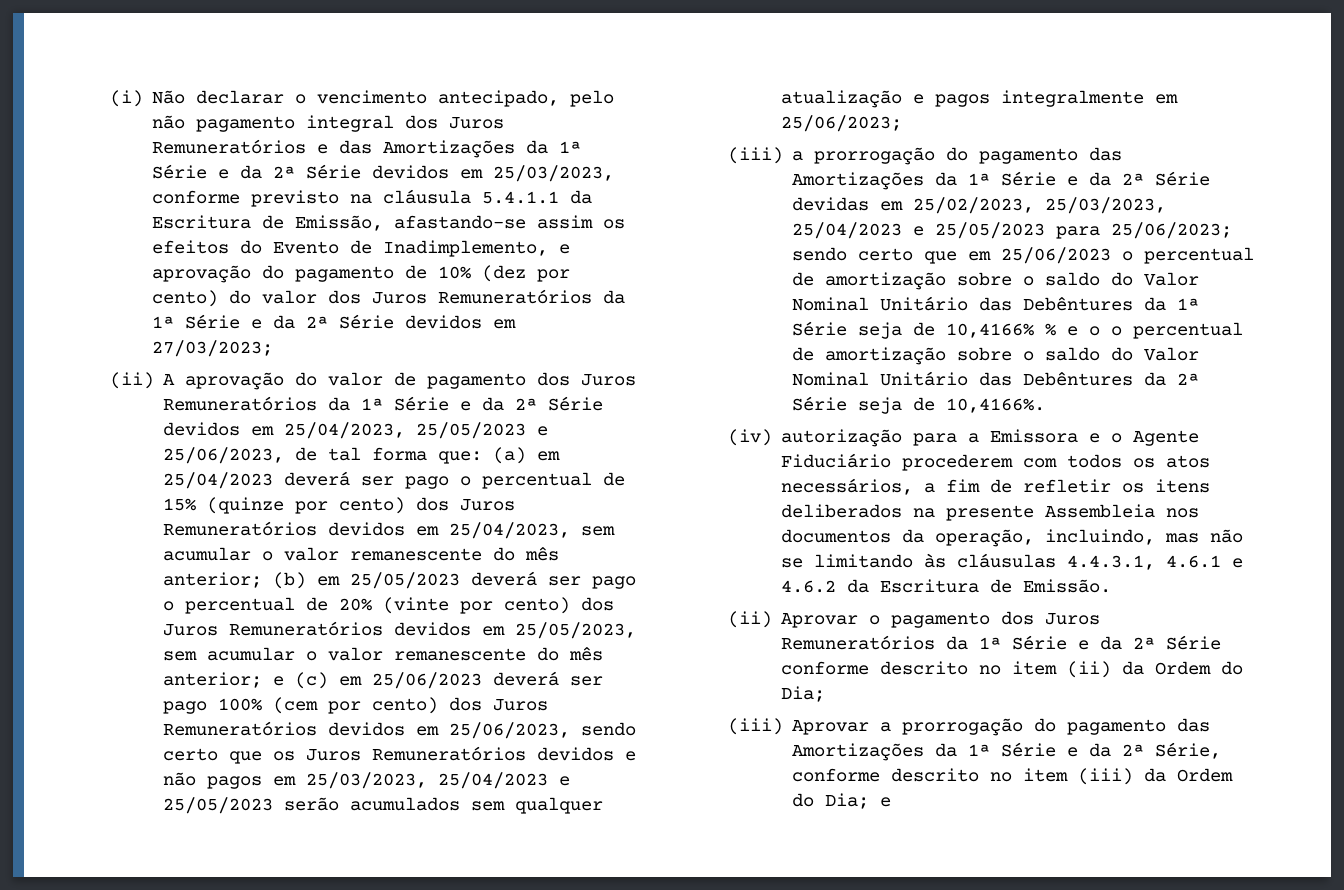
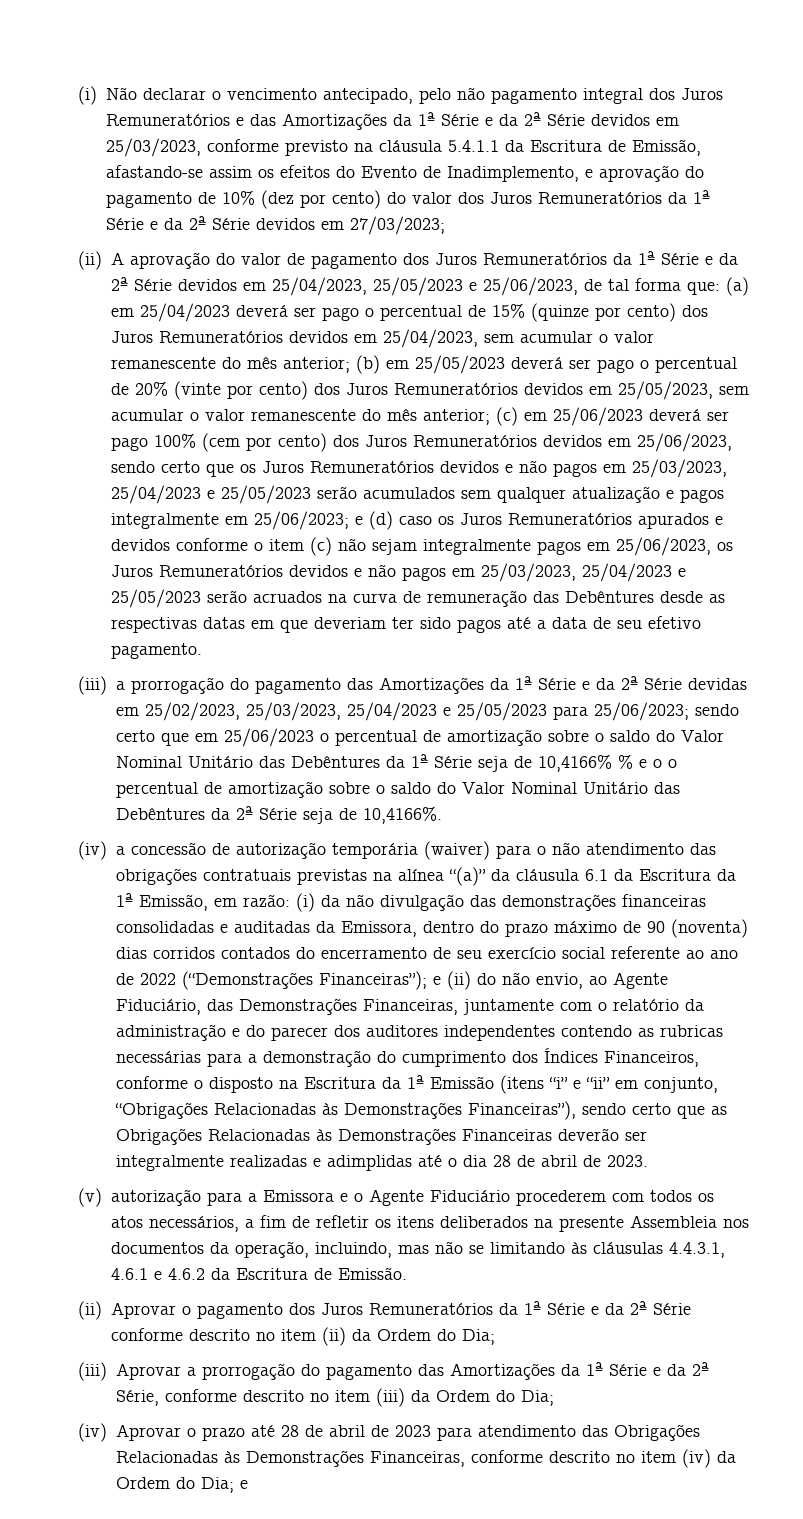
- e (c) em 25/06/2023 deverá ser pago 100% (cem por cento) dos Juros Remuneratórios devidos em 25/06/2023, sendo certo que os Juros Remuneratórios devidos e não pagos em 25/03/2023, 25/04/2023 e 25/05/2023 serão acumulados sem qualquer atualização e pagos integralmente em 25/06/2023;
+ (c) em 25/06/2023 deverá ser pago 100% (cem por cento) dos Juros Remuneratórios devidos em 25/06/2023, sendo certo que os Juros Remuneratórios devidos e não pagos em 25/03/2023, 25/04/2023 e 25/05/2023 serão acumulados sem qualquer atualização e pagos integralmente em 25/06/2023; e (d) caso os Juros Remuneratórios apurados e devidos conforme o item (c) não sejam integralmente pagos em 25/06/2023, os Juros Remuneratórios devidos e não pagos em 25/03/2023, 25/04/2023 e 25/05/2023 serão acruados na curva de remuneração das Debêntures desde as respectivas datas em que deveriam ter sido pagos até a data de seu efetivo pagamento.
- (iv) autorização para a Emissora e o Agente Fiduciário procederem com todos os atos necessários, a fim de refletir os itens deliberados na presente Assembleia nos documentos da operação, incluindo, mas não se limitando às cláusulas 4.4.3.1, 4.6.1 e 4.6.2 da Escritura de Emissão.
+ (iv) a concessão de autorização temporária (waiver) para o não atendimento das obrigações contratuais previstas na alínea “(a)” da cláusula 6.1 da Escritura da 1ª Emissão, em razão: (i) da não divulgação das demonstrações financeiras consolidadas e auditadas da Emissora, dentro do prazo máximo de 90 (noventa) dias corridos contados do encerramento de seu exercício social referente ao ano de 2022 (“Demonstrações Financeiras”); e (ii) do não envio, ao Agente Fiduciário, das Demonstrações Financeiras, juntamente com o relatório da administração e do parecer dos auditores independentes contendo as rubricas necessárias para a demonstração do cumprimento dos Índices Financeiros, conforme o disposto na Escritura da 1ª Emissão (itens “i” e “ii” em conjunto, “Obrigações Relacionadas às Demonstrações Financeiras”), sendo certo que as Obrigações Relacionadas às Demonstrações Financeiras deverão ser integralmente realizadas e adimplidas até o dia 28 de abril de 2023.
+ (v) autorização para a Emissora e o Agente Fiduciário procederem com todos os atos necessários, a fim de refletir os itens deliberados na presente Assembleia nos documentos da operação, incluindo, mas não se limitando às cláusulas 4.4.3.1, 4.6.1 e 4.6.2 da Escritura de Emissão.
- (iii) Aprovar a prorrogação do pagamento das Amortizações da 1ª Série e da 2ª Série, conforme descrito no item (iii) da Ordem do Dia; e
+ (iii) Aprovar a prorrogação do pagamento das Amortizações da 1ª Série e da 2ª Série, conforme descrito no item (iii) da Ordem do Dia;
+ (iv) Aprovar o prazo até 28 de abril de 2023 para atendimento das Obrigações Relacionadas às Demonstrações Financeiras, conforme descrito no item (iv) da Ordem do Dia; e

